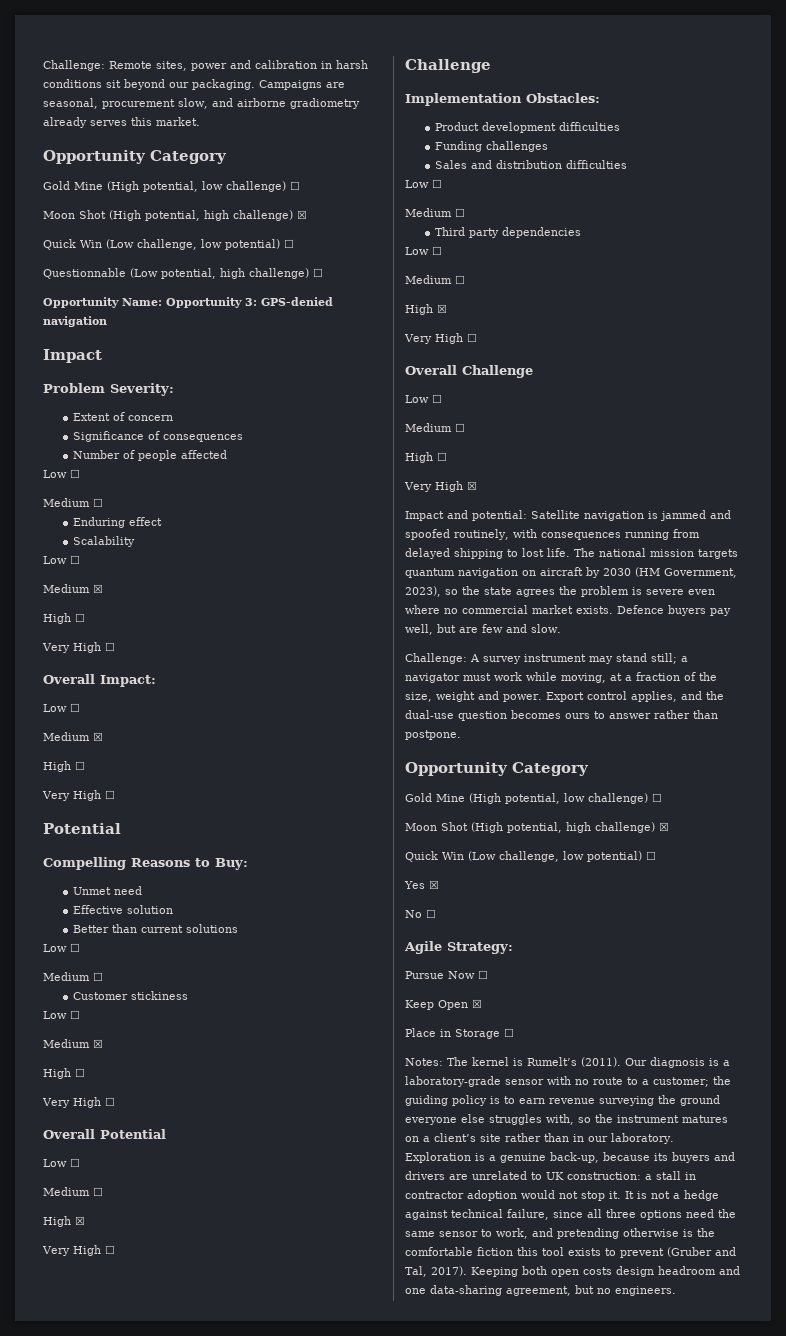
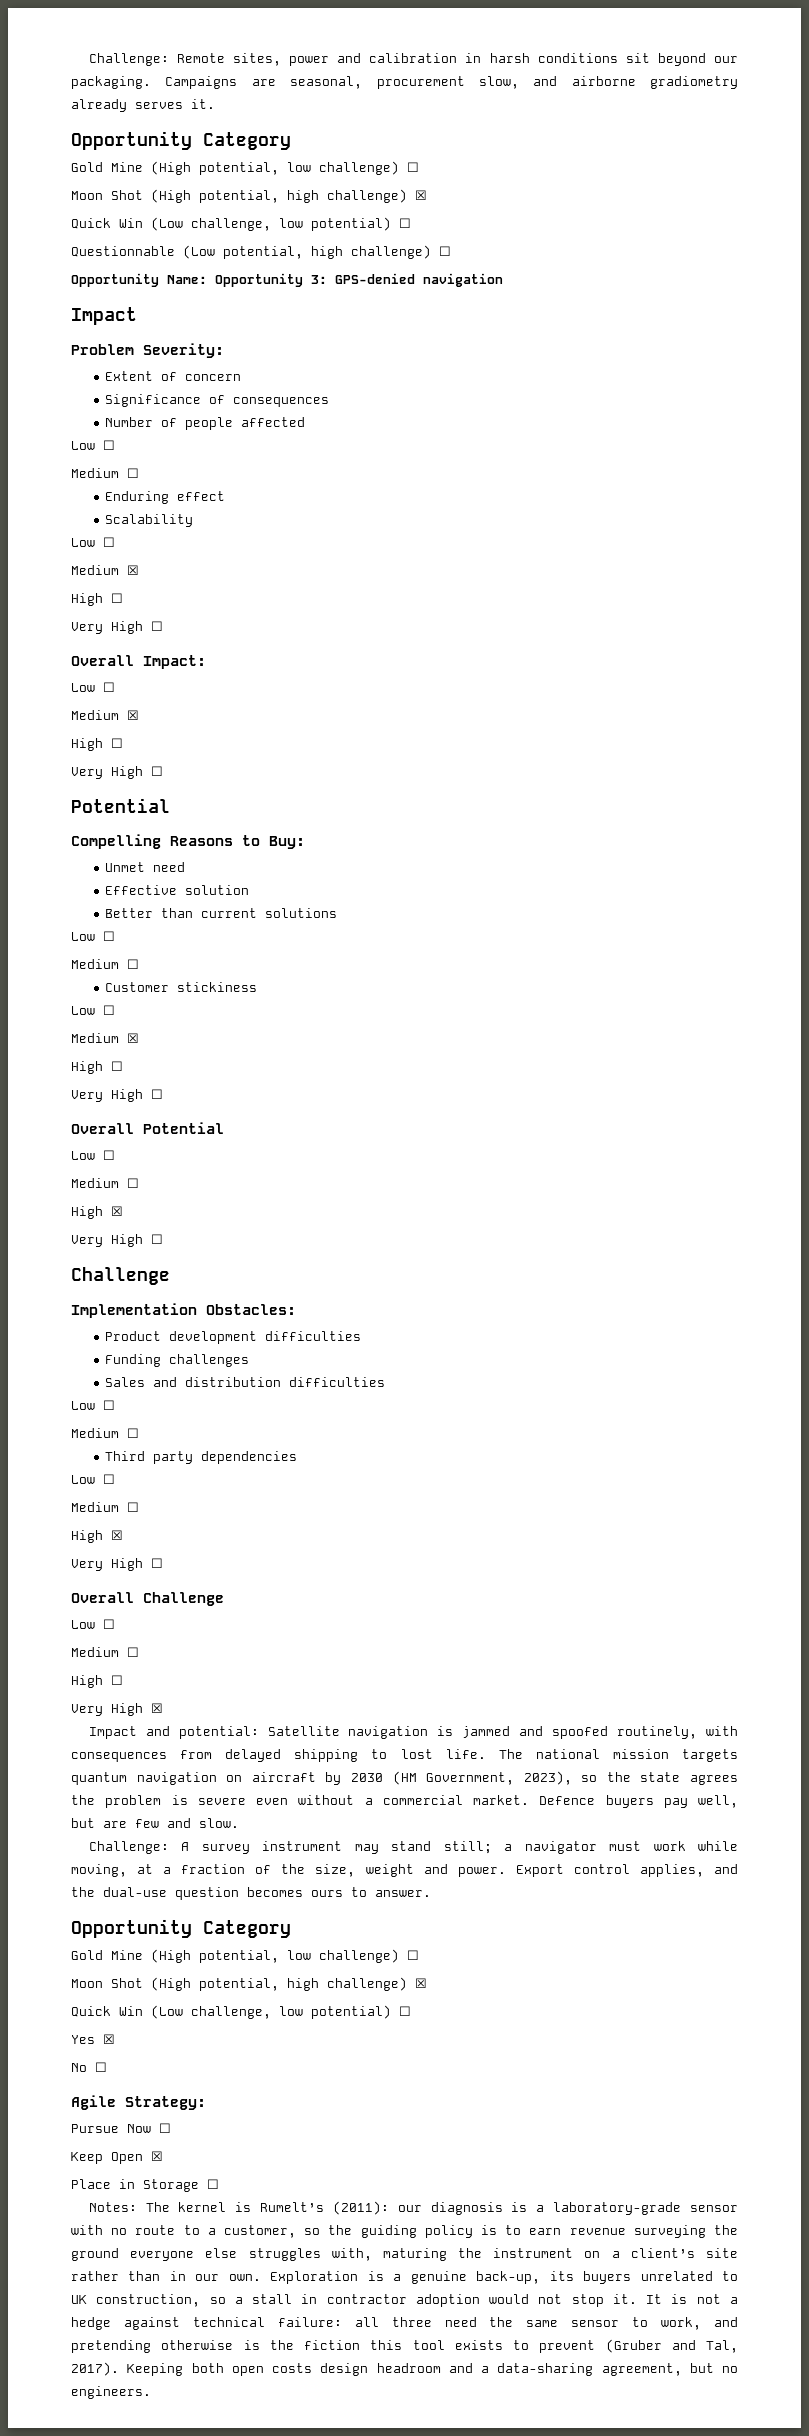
- Campaigns are seasonal, procurement slow, and airborne gradiometry already serves this market.
+ Campaigns are seasonal, procurement slow, and airborne gradiometry already serves it.
- Impact and potential: Satellite navigation is jammed and spoofed routinely, with consequences running from delayed shipping to lost life.
+ Impact and potential: Satellite navigation is jammed and spoofed routinely, with consequences from delayed shipping to lost life.
- The national mission targets quantum navigation on aircraft by 2030 (HM Government, 2023), so the state agrees the problem is severe even where no commercial market exists.
+ The national mission targets quantum navigation on aircraft by 2030 (HM Government, 2023), so the state agrees the problem is severe even without a commercial market.
- Export control applies, and the dual-use question becomes ours to answer rather than postpone.
+ Export control applies, and the dual-use question becomes ours to answer.
- Notes: The kernel is Rumelt’s (2011). Our diagnosis is a laboratory-grade sensor with no route to a customer; the guiding policy is to earn revenue surveying the ground everyone else struggles with, so the instrument matures on a client’s site rather than in our laboratory.
+ Notes: The kernel is Rumelt’s (2011): our diagnosis is a laboratory-grade sensor with no route to a customer, so the guiding policy is to earn revenue surveying the ground everyone else struggles with, maturing the instrument on a client’s site rather than in our own.
- Exploration is a genuine back-up, because its buyers and drivers are unrelated to UK construction: a stall in contractor adoption would not stop it.
+ Exploration is a genuine back-up, its buyers unrelated to UK construction, so a stall in contractor adoption would not stop it.
- It is not a hedge against technical failure, since all three options need the same sensor to work, and pretending otherwise is the comfortable fiction this tool exists to prevent (Gruber and Tal, 2017).
+ It is not a hedge against technical failure: all three need the same sensor to work, and pretending otherwise is the fiction this tool exists to prevent (Gruber and Tal, 2017).
- Keeping both open costs design headroom and one data-sharing agreement, but no engineers.
+ Keeping both open costs design headroom and a data-sharing agreement, but no engineers.

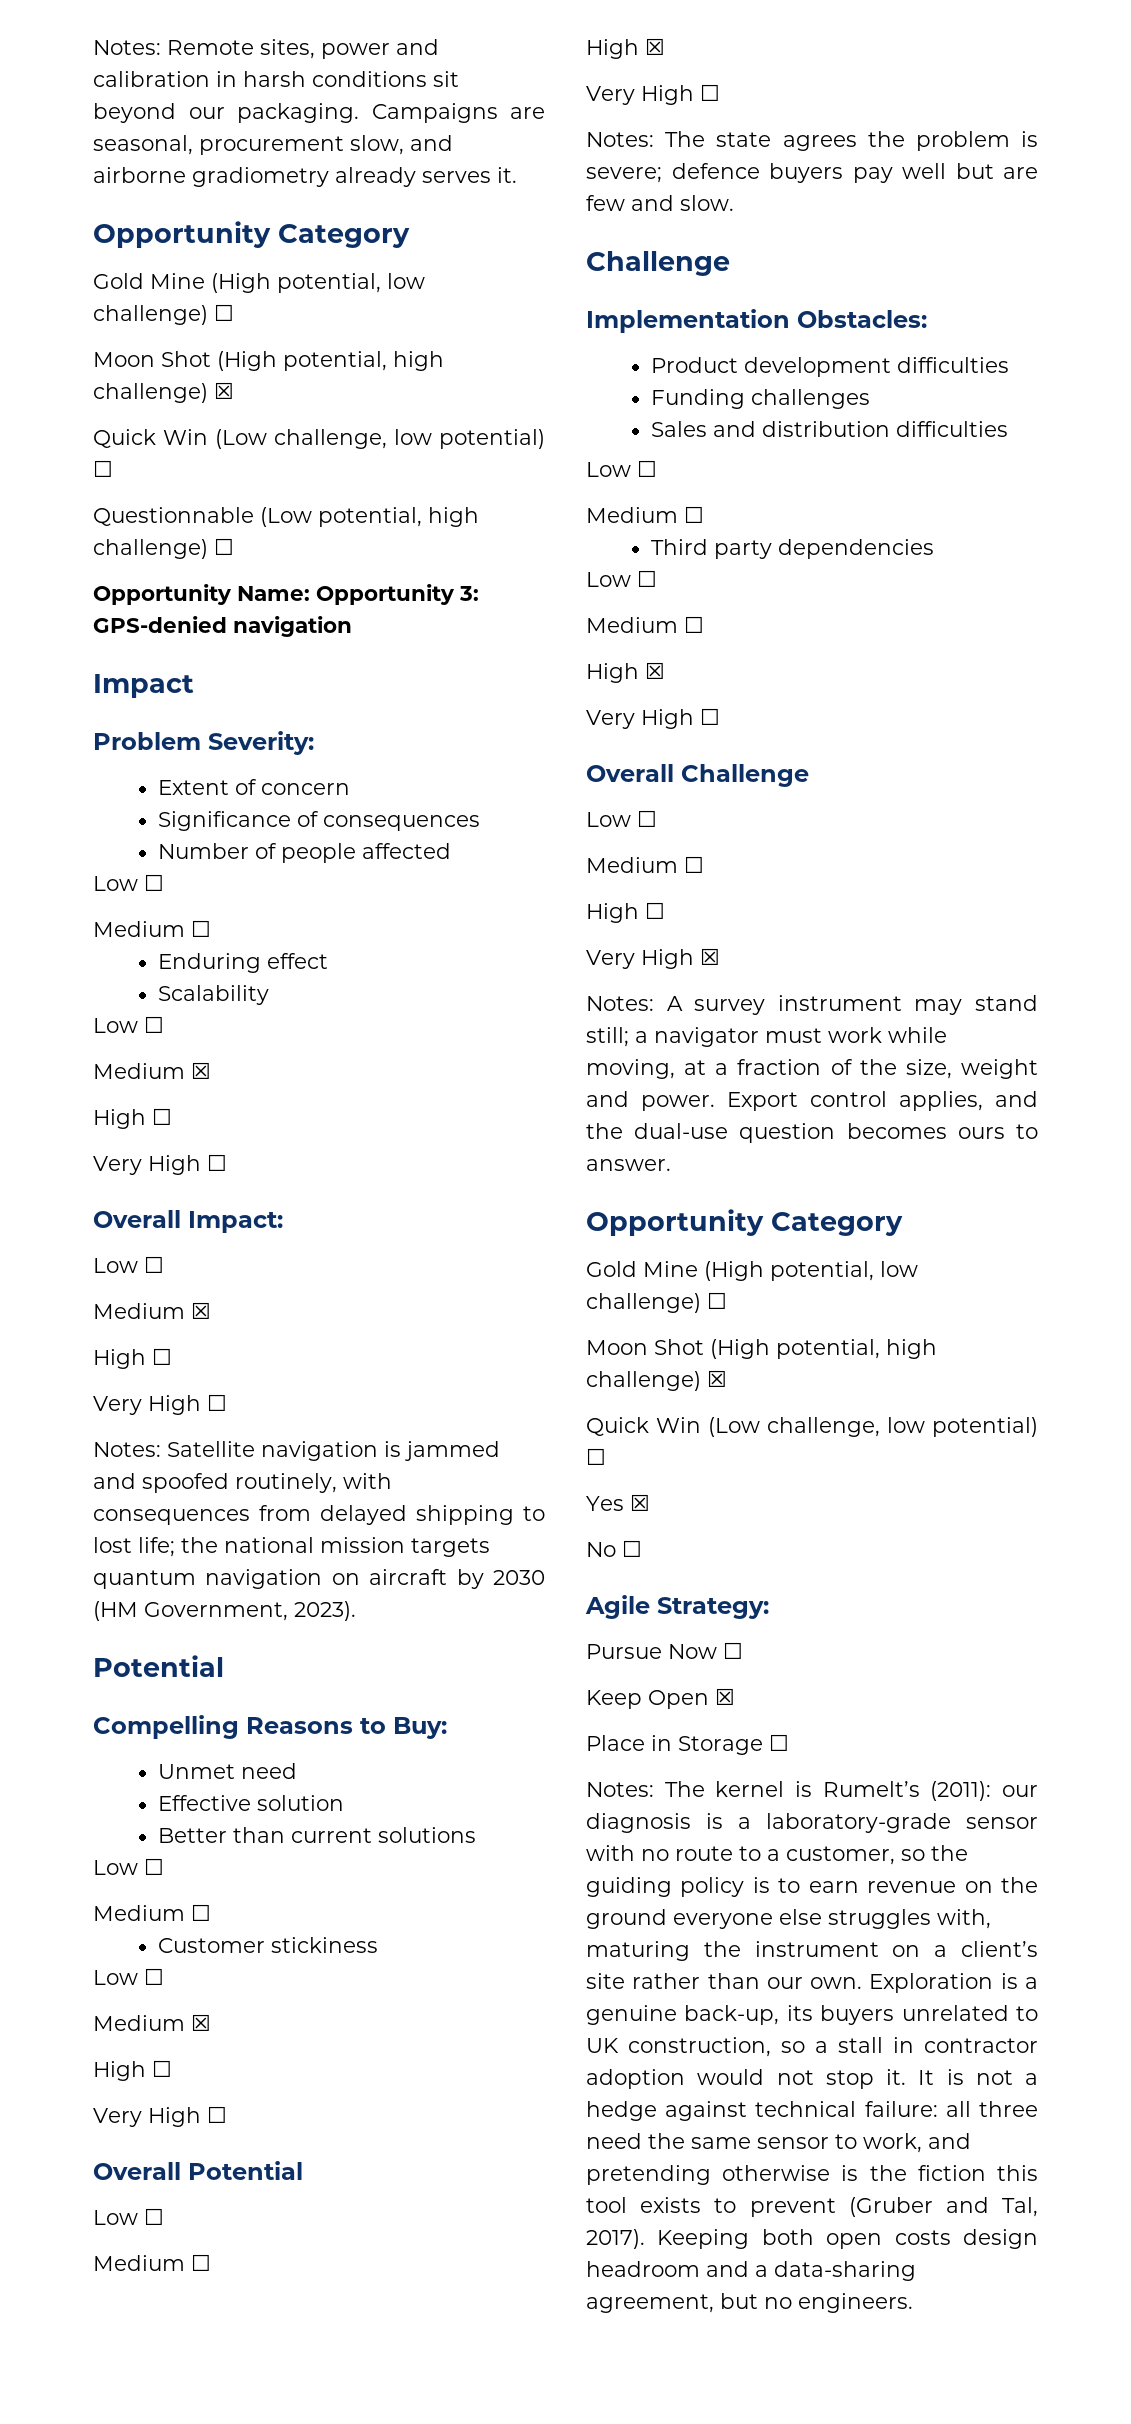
- Challenge: Remote sites, power and calibration in harsh conditions sit beyond our packaging.
+ Notes: Remote sites, power and calibration in harsh conditions sit beyond our packaging.
+ Notes: Satellite navigation is jammed and spoofed routinely, with consequences from delayed shipping to lost life; the national mission targets quantum navigation on aircraft by 2030 (HM Government, 2023).
+ Notes: The state agrees the problem is severe; defence buyers pay well but are few and slow.
- Impact and potential: Satellite navigation is jammed and spoofed routinely, with consequences from delayed shipping to lost life. The national mission targets quantum navigation on aircraft by 2030 (HM Government, 2023), so the state agrees the problem is severe even without a commercial market. Defence buyers pay well, but are few and slow.
- Challenge: A survey instrument may stand still; a navigator must work while moving, at a fraction of the size, weight and power.
+ Notes: A survey instrument may stand still; a navigator must work while moving, at a fraction of the size, weight and power.
- Notes: The kernel is Rumelt’s (2011): our diagnosis is a laboratory-grade sensor with no route to a customer, so the guiding policy is to earn revenue surveying the ground everyone else struggles with, maturing the instrument on a client’s site rather than in our own.
+ Notes: The kernel is Rumelt’s (2011): our diagnosis is a laboratory-grade sensor with no route to a customer, so the guiding policy is to earn revenue on the ground everyone else struggles with, maturing the instrument on a client’s site rather than our own.

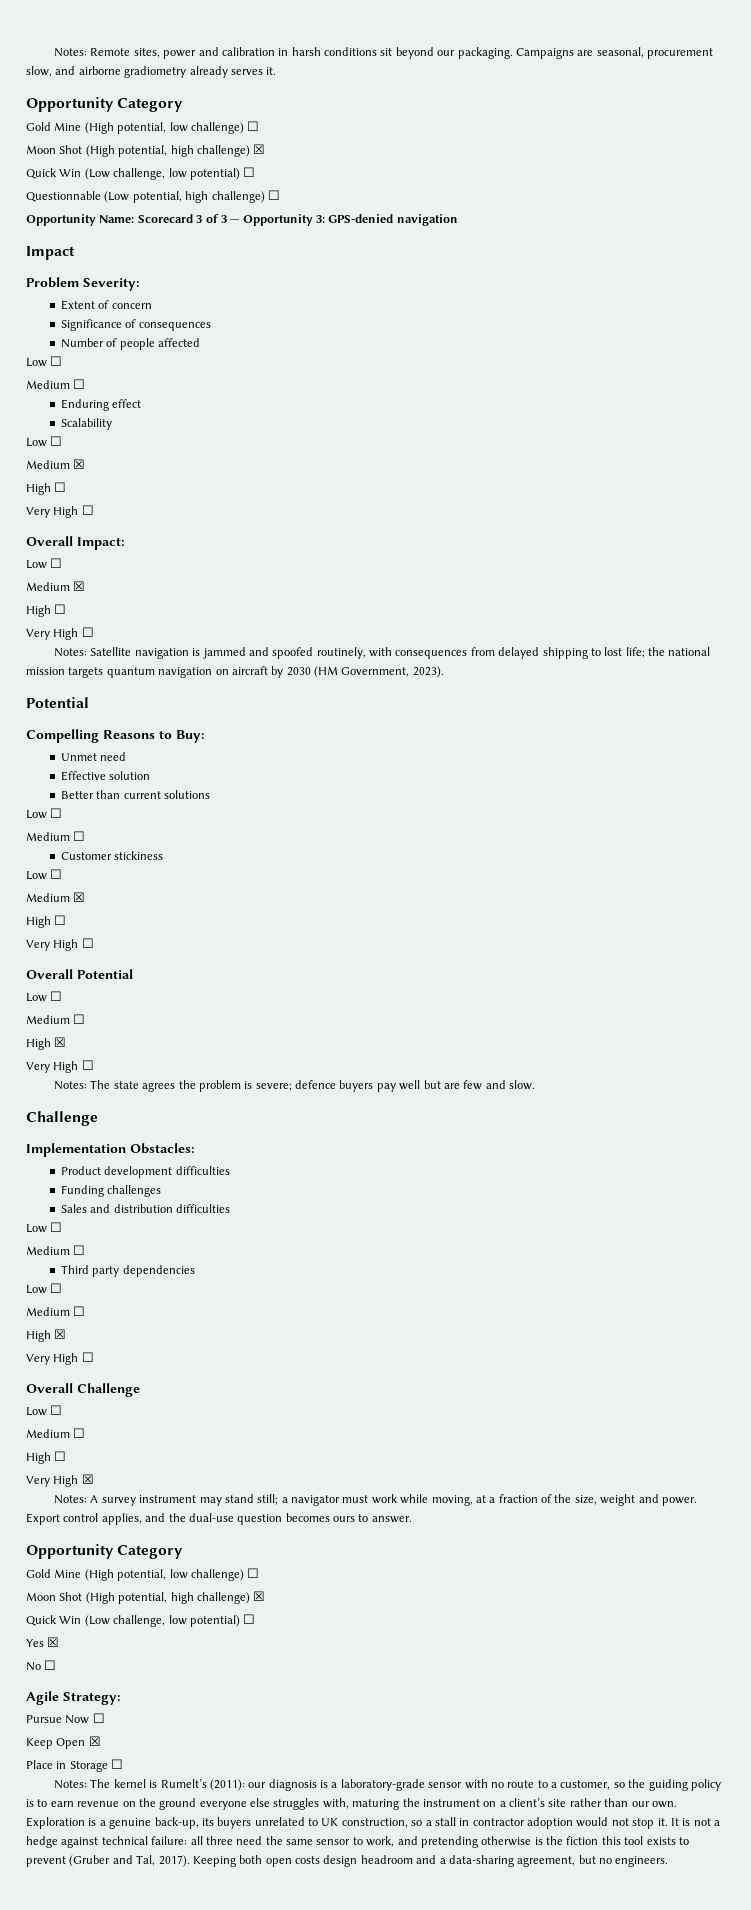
- Opportunity Name: Opportunity 3: GPS-denied navigation
+ Opportunity Name: Scorecard 3 of 3 — Opportunity 3: GPS-denied navigation

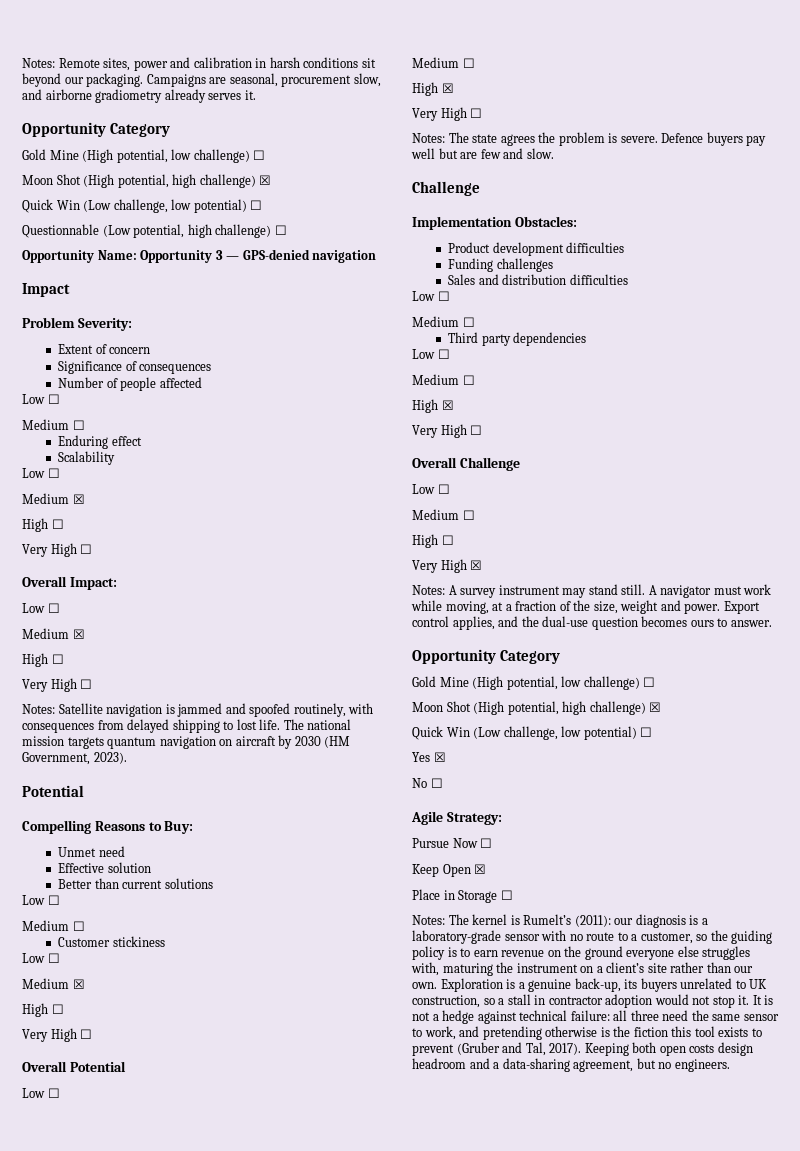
- Opportunity Name: Scorecard 3 of 3 — Opportunity 3: GPS-denied navigation
+ Opportunity Name: Opportunity 3 — GPS-denied navigation
- Notes: Satellite navigation is jammed and spoofed routinely, with consequences from delayed shipping to lost life; the national mission targets quantum navigation on aircraft by 2030 (HM Government, 2023).
+ Notes: Satellite navigation is jammed and spoofed routinely, with consequences from delayed shipping to lost life. The national mission targets quantum navigation on aircraft by 2030 (HM Government, 2023).
- Notes: The state agrees the problem is severe; defence buyers pay well but are few and slow.
+ Notes: The state agrees the problem is severe. Defence buyers pay well but are few and slow.
- Notes: A survey instrument may stand still; a navigator must work while moving, at a fraction of the size, weight and power.
+ Notes: A survey instrument may stand still. A navigator must work while moving, at a fraction of the size, weight and power.

